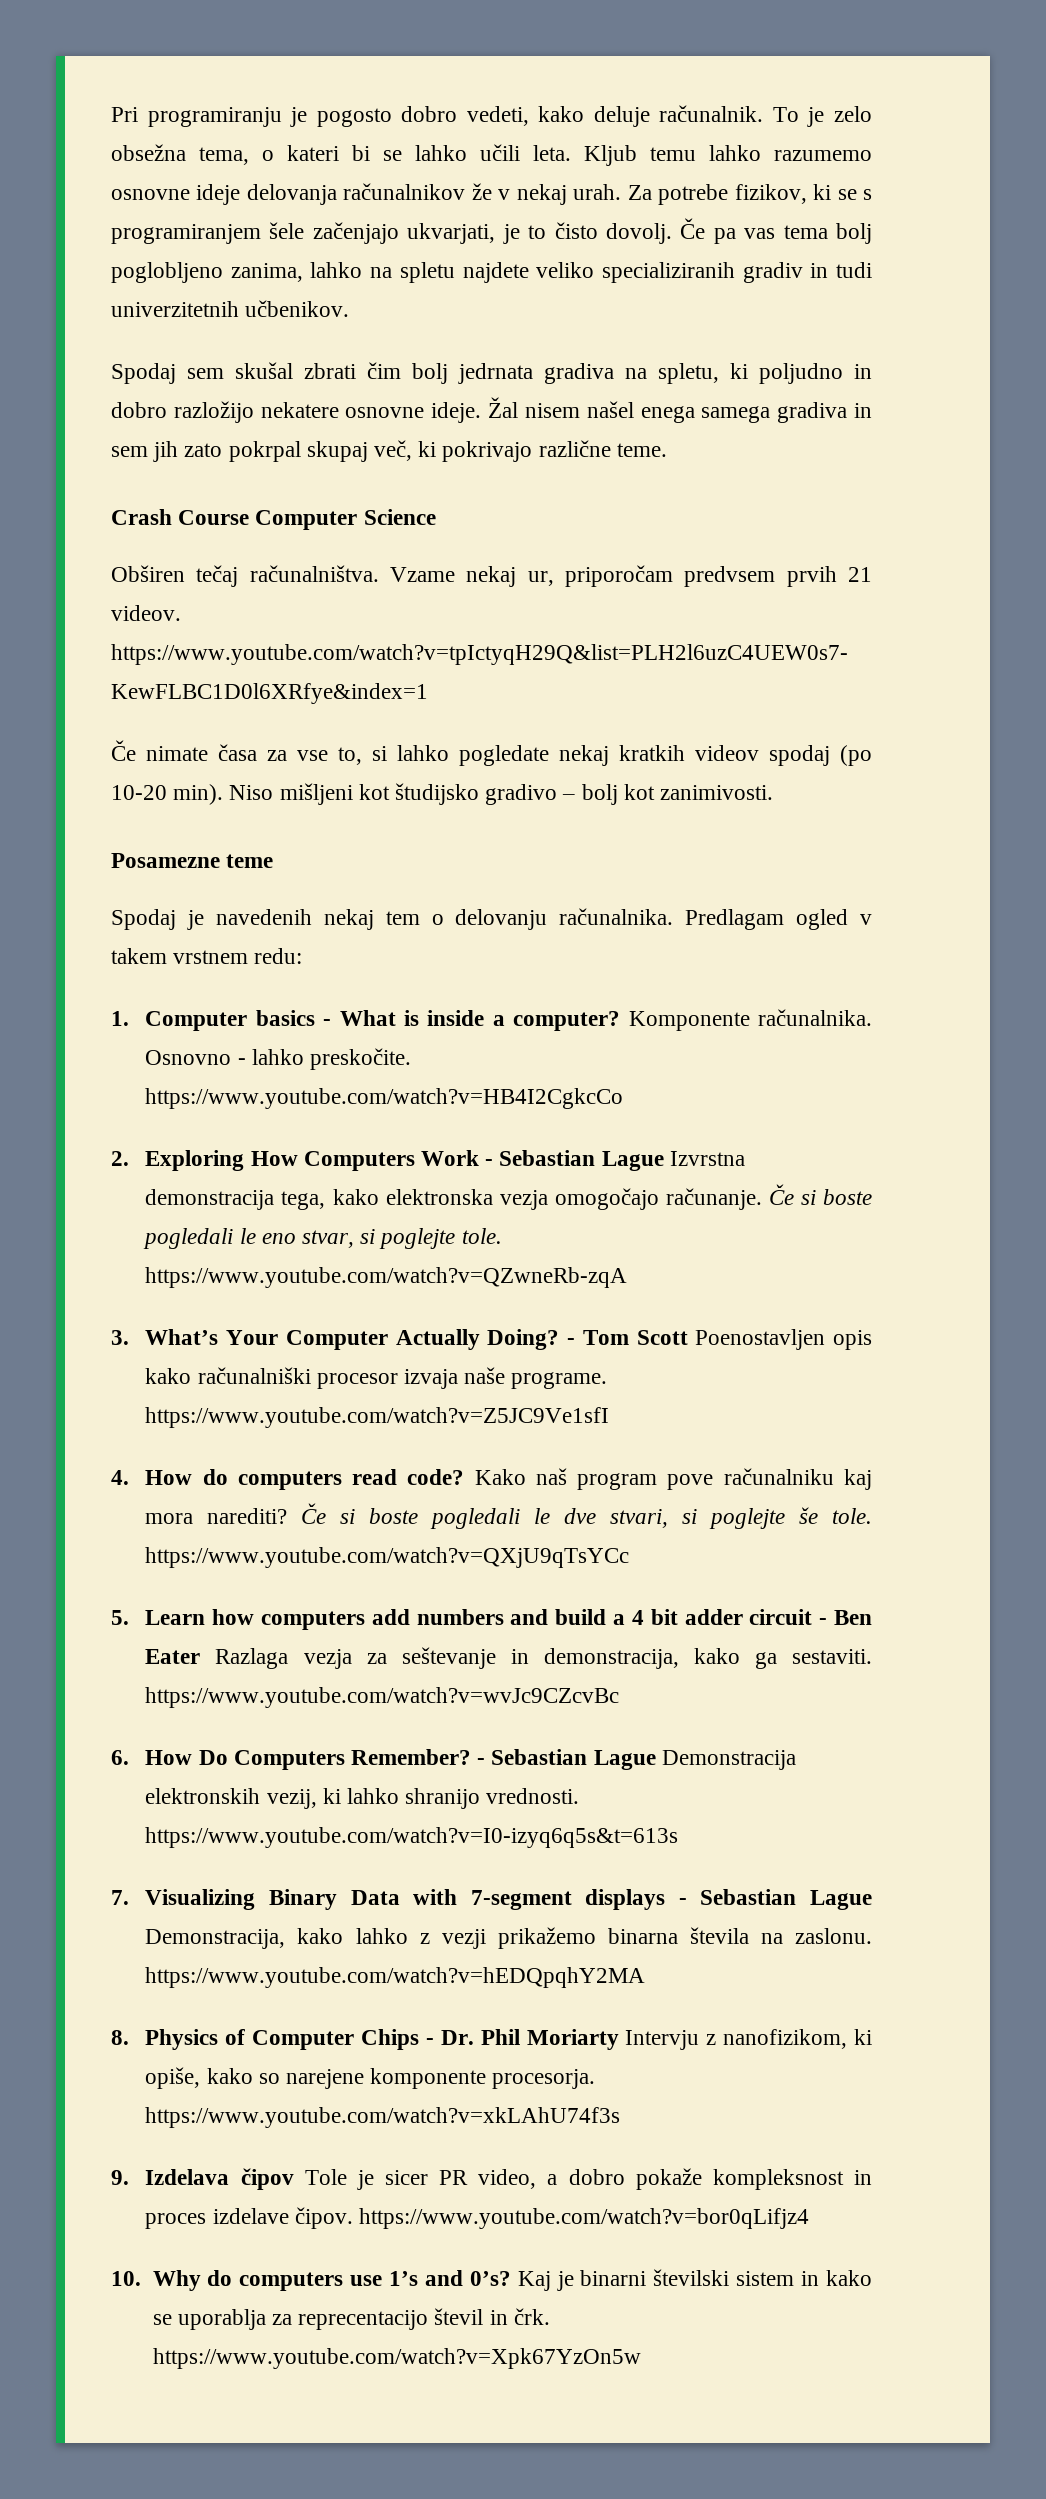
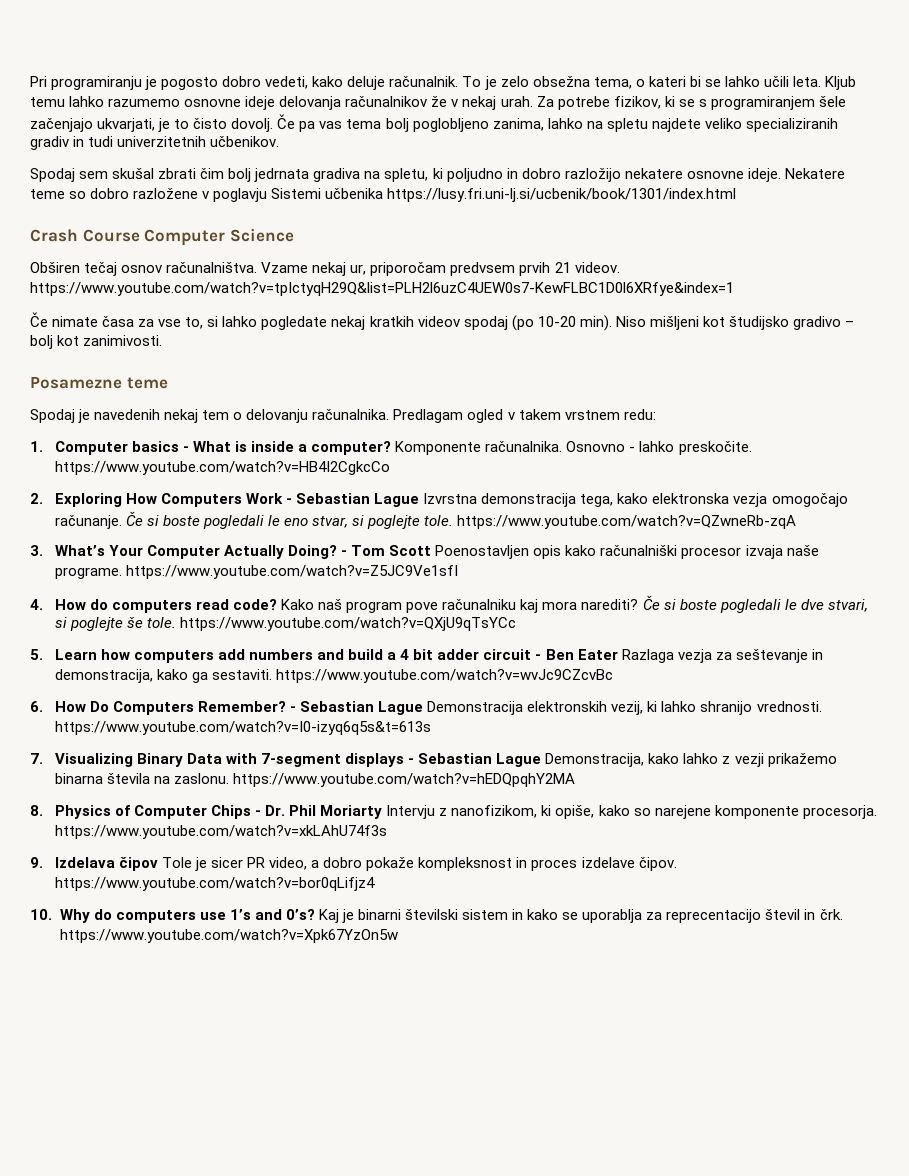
- Žal nisem našel enega samega gradiva in sem jih zato pokrpal skupaj več, ki pokrivajo različne teme.
+ Nekatere teme so dobro razložene v poglavju Sistemi učbenika https://lusy.fri.uni-lj.si/ucbenik/book/1301/index.html
- Obširen tečaj računalništva.
+ Obširen tečaj osnov računalništva.

